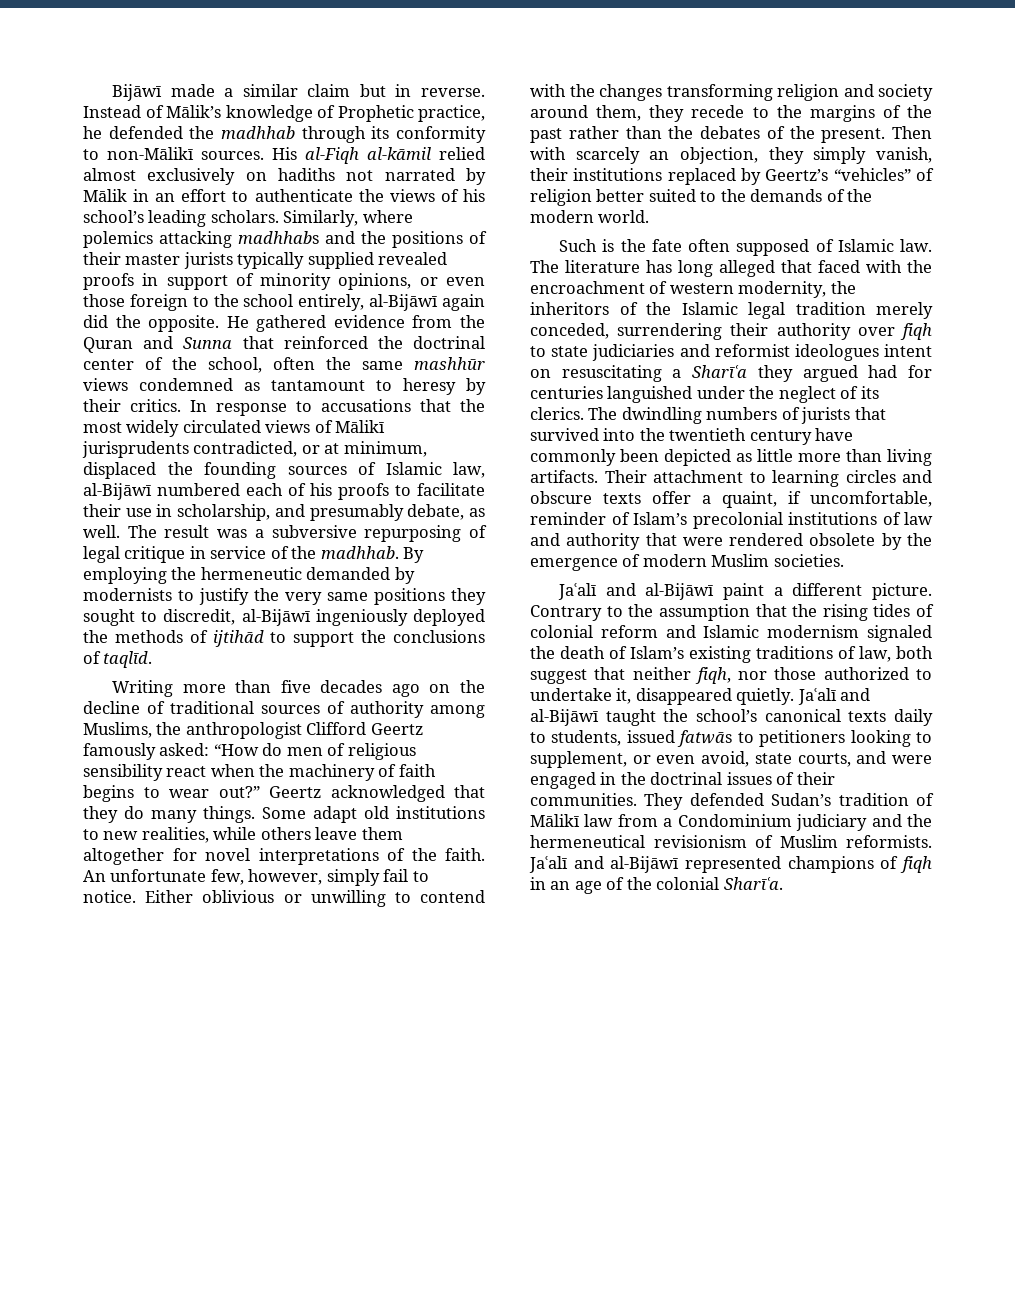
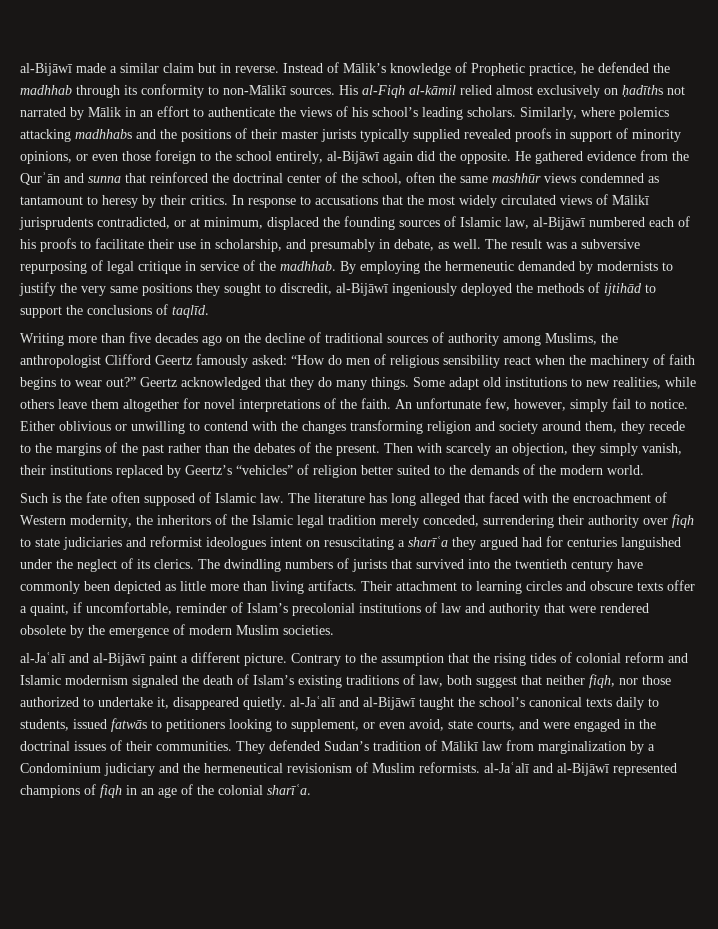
- Bijāwī made a similar claim but in reverse.
+ al-Bijāwī made a similar claim but in reverse.
- His al-Fiqh al-kāmil relied almost exclusively on hadiths not narrated by Mālik in an effort to authenticate the views of his school’s leading scholars.
+ His al-Fiqh al-kāmil relied almost exclusively on ḥadīths not narrated by Mālik in an effort to authenticate the views of his school’s leading scholars.
- He gathered evidence from the Quran and Sunna that reinforced the doctrinal center of the school, often the same mashhūr views condemned as tantamount to heresy by their critics.
+ He gathered evidence from the Qurʾān and sunna that reinforced the doctrinal center of the school, often the same mashhūr views condemned as tantamount to heresy by their critics.
- In response to accusations that the most widely circulated views of Mālikī jurisprudents contradicted, or at minimum, displaced the founding sources of Islamic law, al-Bijāwī numbered each of his proofs to facilitate their use in scholarship, and presumably debate, as well.
+ In response to accusations that the most widely circulated views of Mālikī jurisprudents contradicted, or at minimum, displaced the founding sources of Islamic law, al-Bijāwī numbered each of his proofs to facilitate their use in scholarship, and presumably in debate, as well.
- The literature has long alleged that faced with the encroachment of western modernity, the inheritors of the Islamic legal tradition merely conceded, surrendering their authority over fiqh to state judiciaries and reformist ideologues intent on resuscitating a Sharīʿa they argued had for centuries languished under the neglect of its clerics.
+ The literature has long alleged that faced with the encroachment of Western modernity, the inheritors of the Islamic legal tradition merely conceded, surrendering their authority over fiqh to state judiciaries and reformist ideologues intent on resuscitating a sharīʿa they argued had for centuries languished under the neglect of its clerics.
- Jaʿalī and al-Bijāwī paint a different picture.
+ al-Jaʿalī and al-Bijāwī paint a different picture.
- Contrary to the assumption that the rising tides of colonial reform and Islamic modernism signaled the death of Islam’s existing traditions of law, both suggest that neither fiqh, nor those authorized to undertake it, disappeared quietly. Jaʿalī and al-Bijāwī taught the school’s canonical texts daily to students, issued fatwās to petitioners looking to supplement, or even avoid, state courts, and were engaged in the doctrinal issues of their communities.
+ Contrary to the assumption that the rising tides of colonial reform and Islamic modernism signaled the death of Islam’s existing traditions of law, both suggest that neither fiqh, nor those authorized to undertake it, disappeared quietly. al-Jaʿalī and al-Bijāwī taught the school’s canonical texts daily to students, issued fatwās to petitioners looking to supplement, or even avoid, state courts, and were engaged in the doctrinal issues of their communities.
- They defended Sudan’s tradition of Mālikī law from a Condominium judiciary and the hermeneutical revisionism of Muslim reformists. Jaʿalī and al-Bijāwī represented champions of fiqh in an age of the colonial Sharīʿa.
+ They defended Sudan’s tradition of Mālikī law from marginalization by a Condominium judiciary and the hermeneutical revisionism of Muslim reformists. al-Jaʿalī and al-Bijāwī represented champions of fiqh in an age of the colonial sharīʿa.

